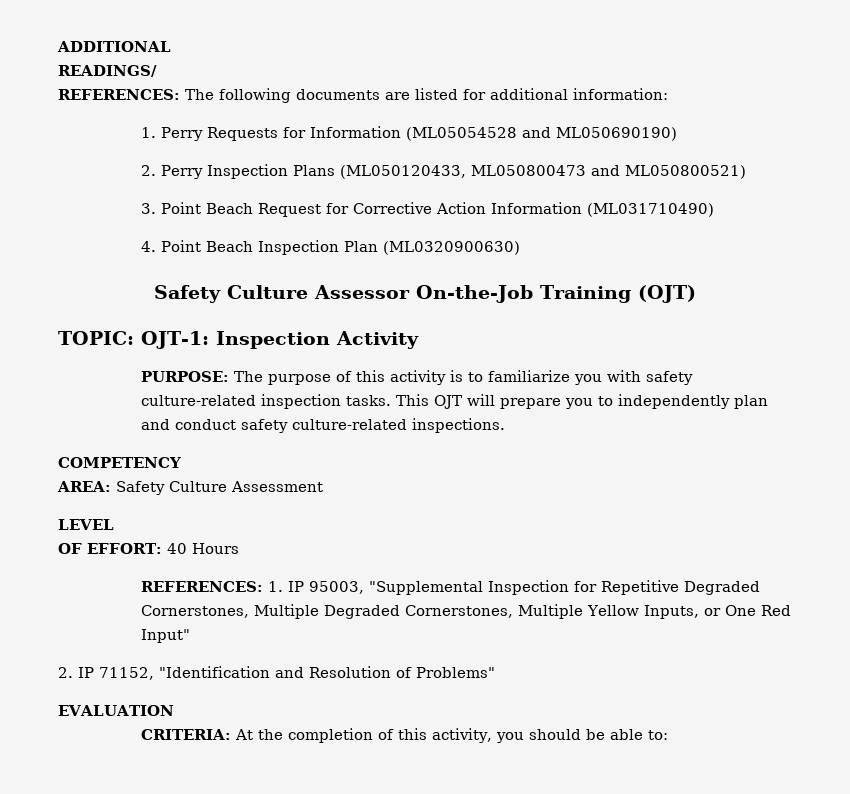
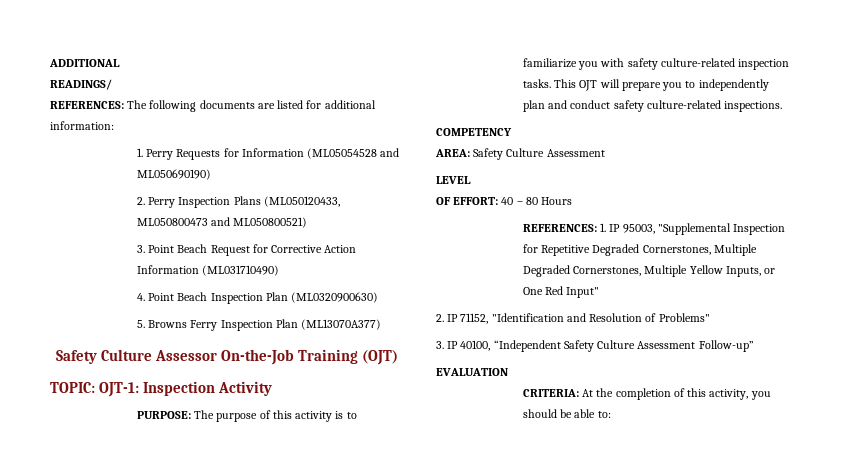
+ 5. Browns Ferry Inspection Plan (ML13070A377)
- OF EFFORT: 40 Hours
+ OF EFFORT: 40 – 80 Hours
+ 3. IP 40100, “Independent Safety Culture Assessment Follow-up”

